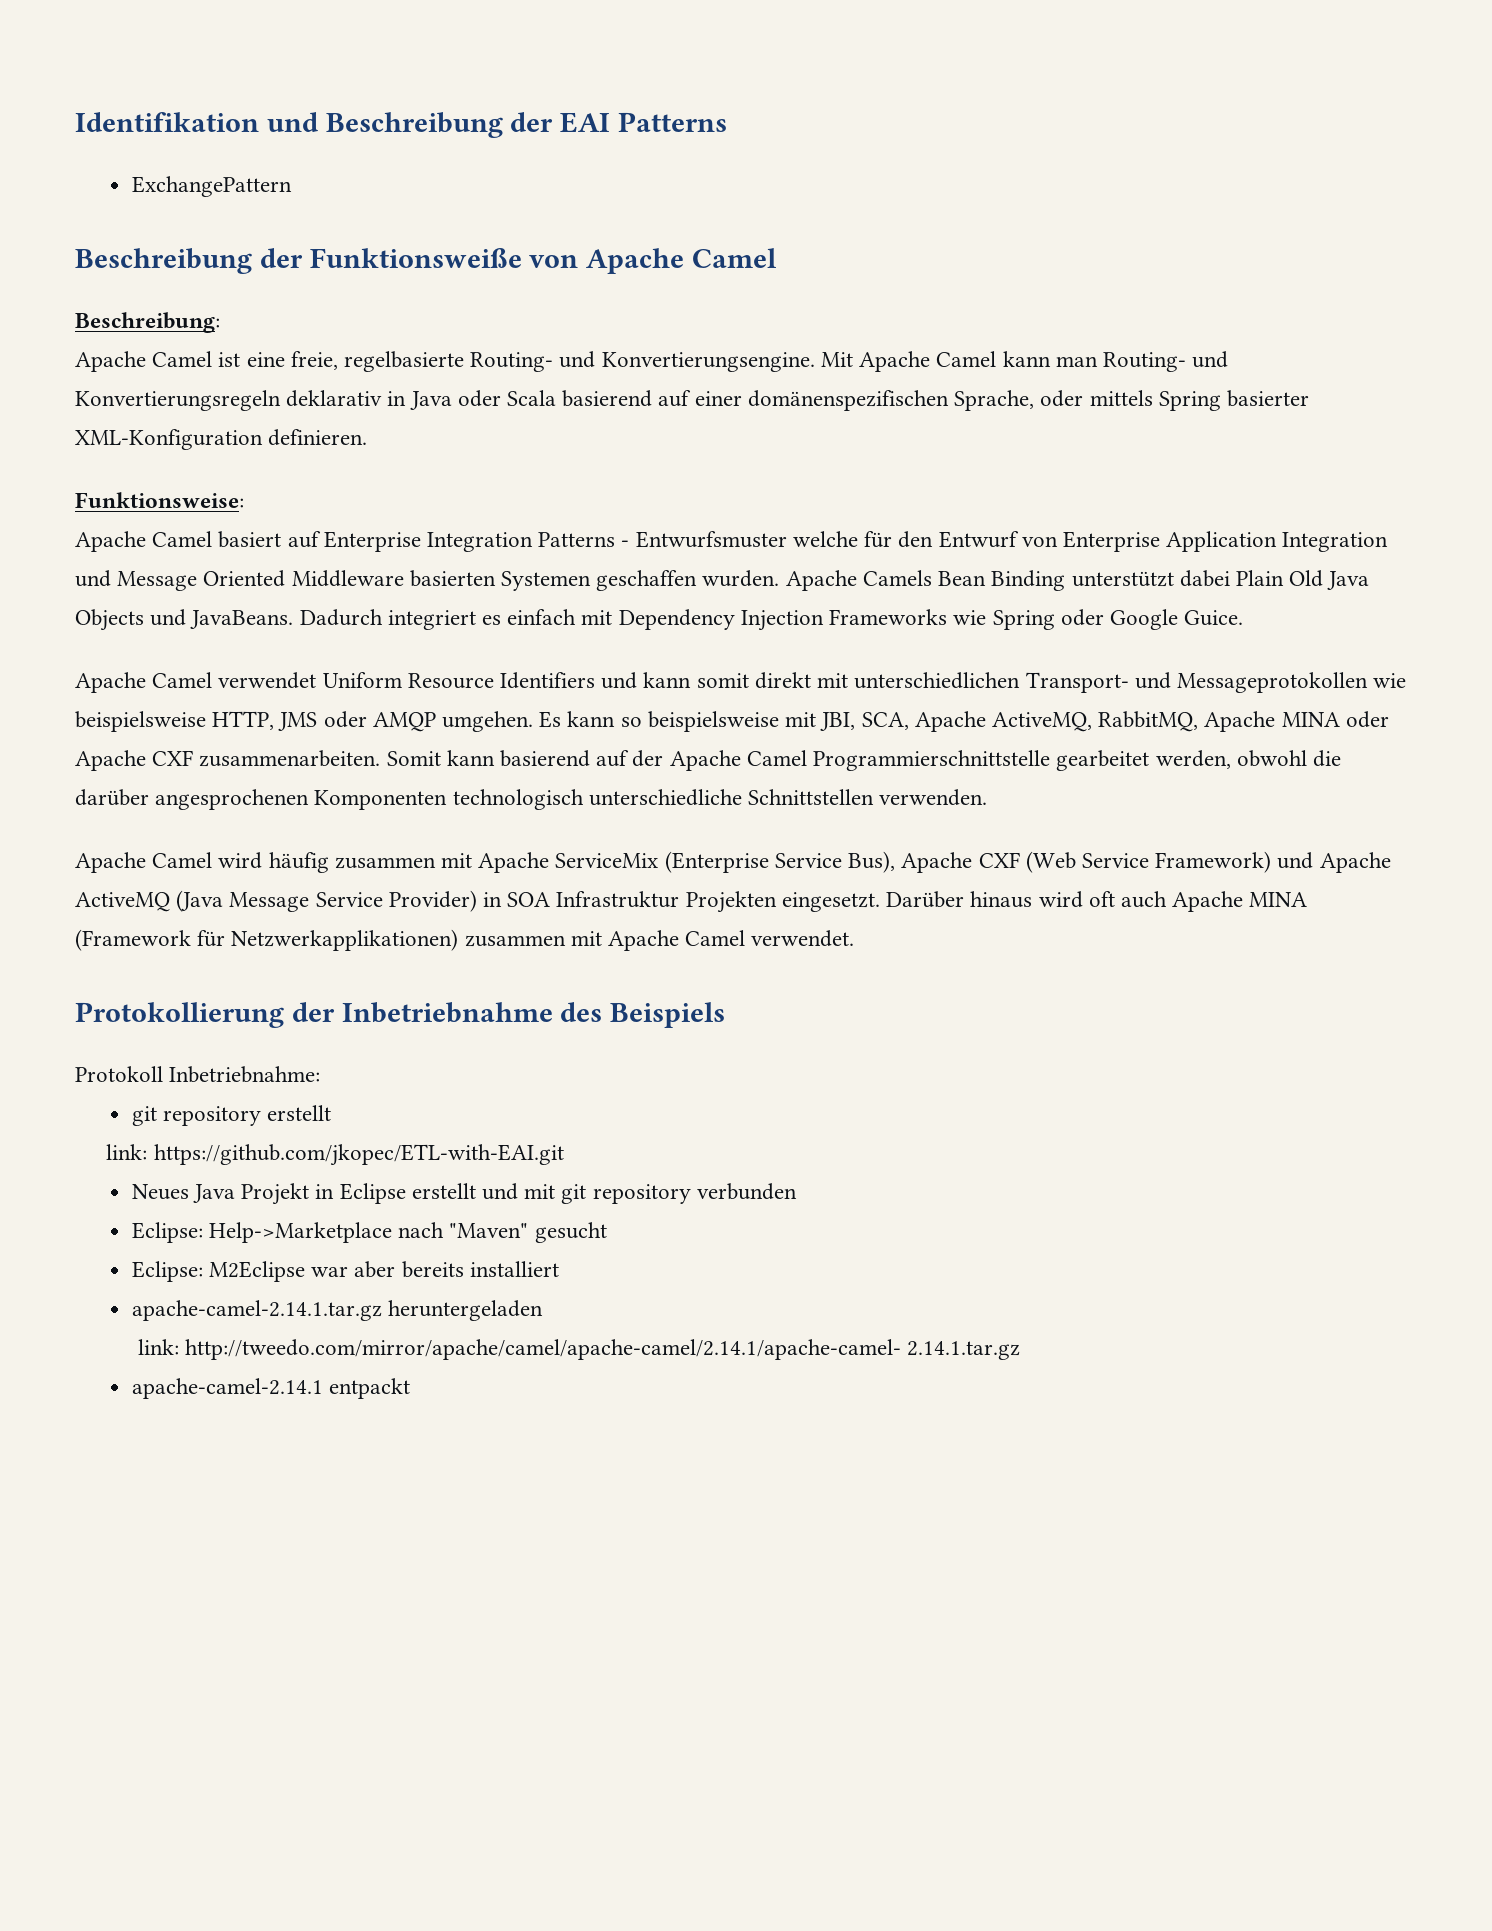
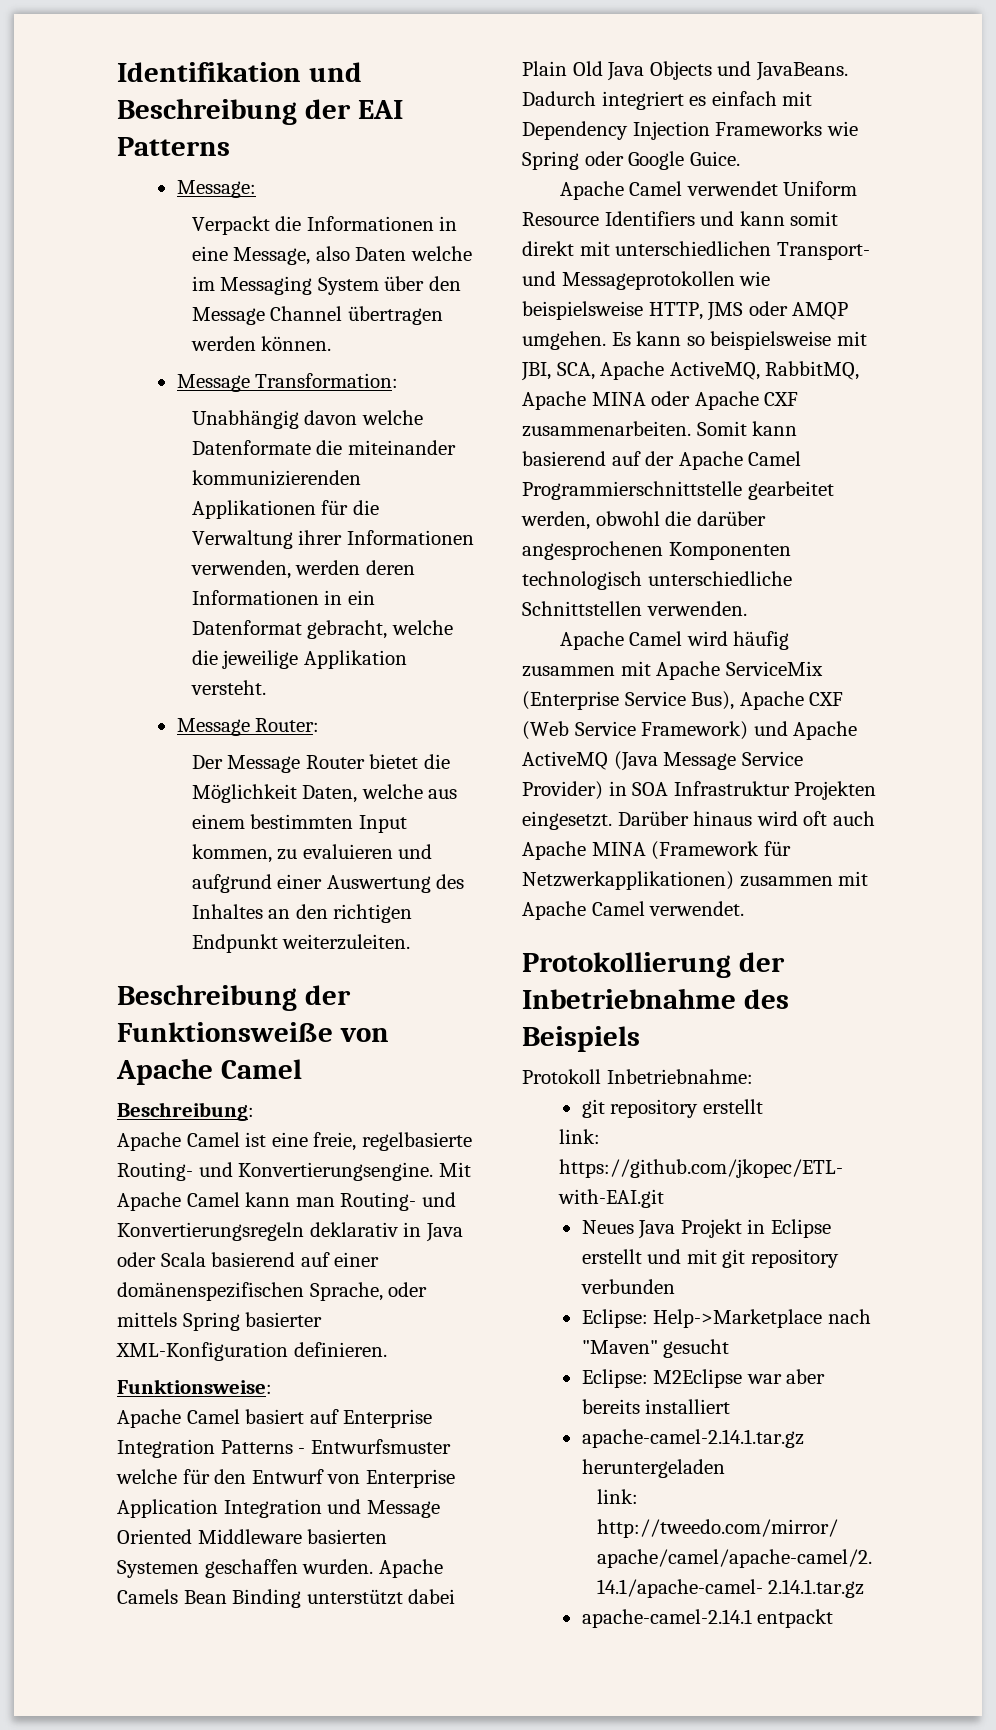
- ExchangePattern
+ Message:
+ Verpackt die Informationen in eine Message, also Daten welche im Messaging System über den Message Channel übertragen werden können.
+ Message Transformation:
+ Unabhängig davon welche Datenformate die miteinander kommunizierenden Applikationen für die Verwaltung ihrer Informationen verwenden, werden deren Informationen in ein Datenformat gebracht, welche die jeweilige Applikation versteht.
+ Message Router:
+ Der Message Router bietet die Möglichkeit Daten, welche aus einem bestimmten Input kommen, zu evaluieren und aufgrund einer Auswertung des Inhaltes an den richtigen Endpunkt weiterzuleiten.

